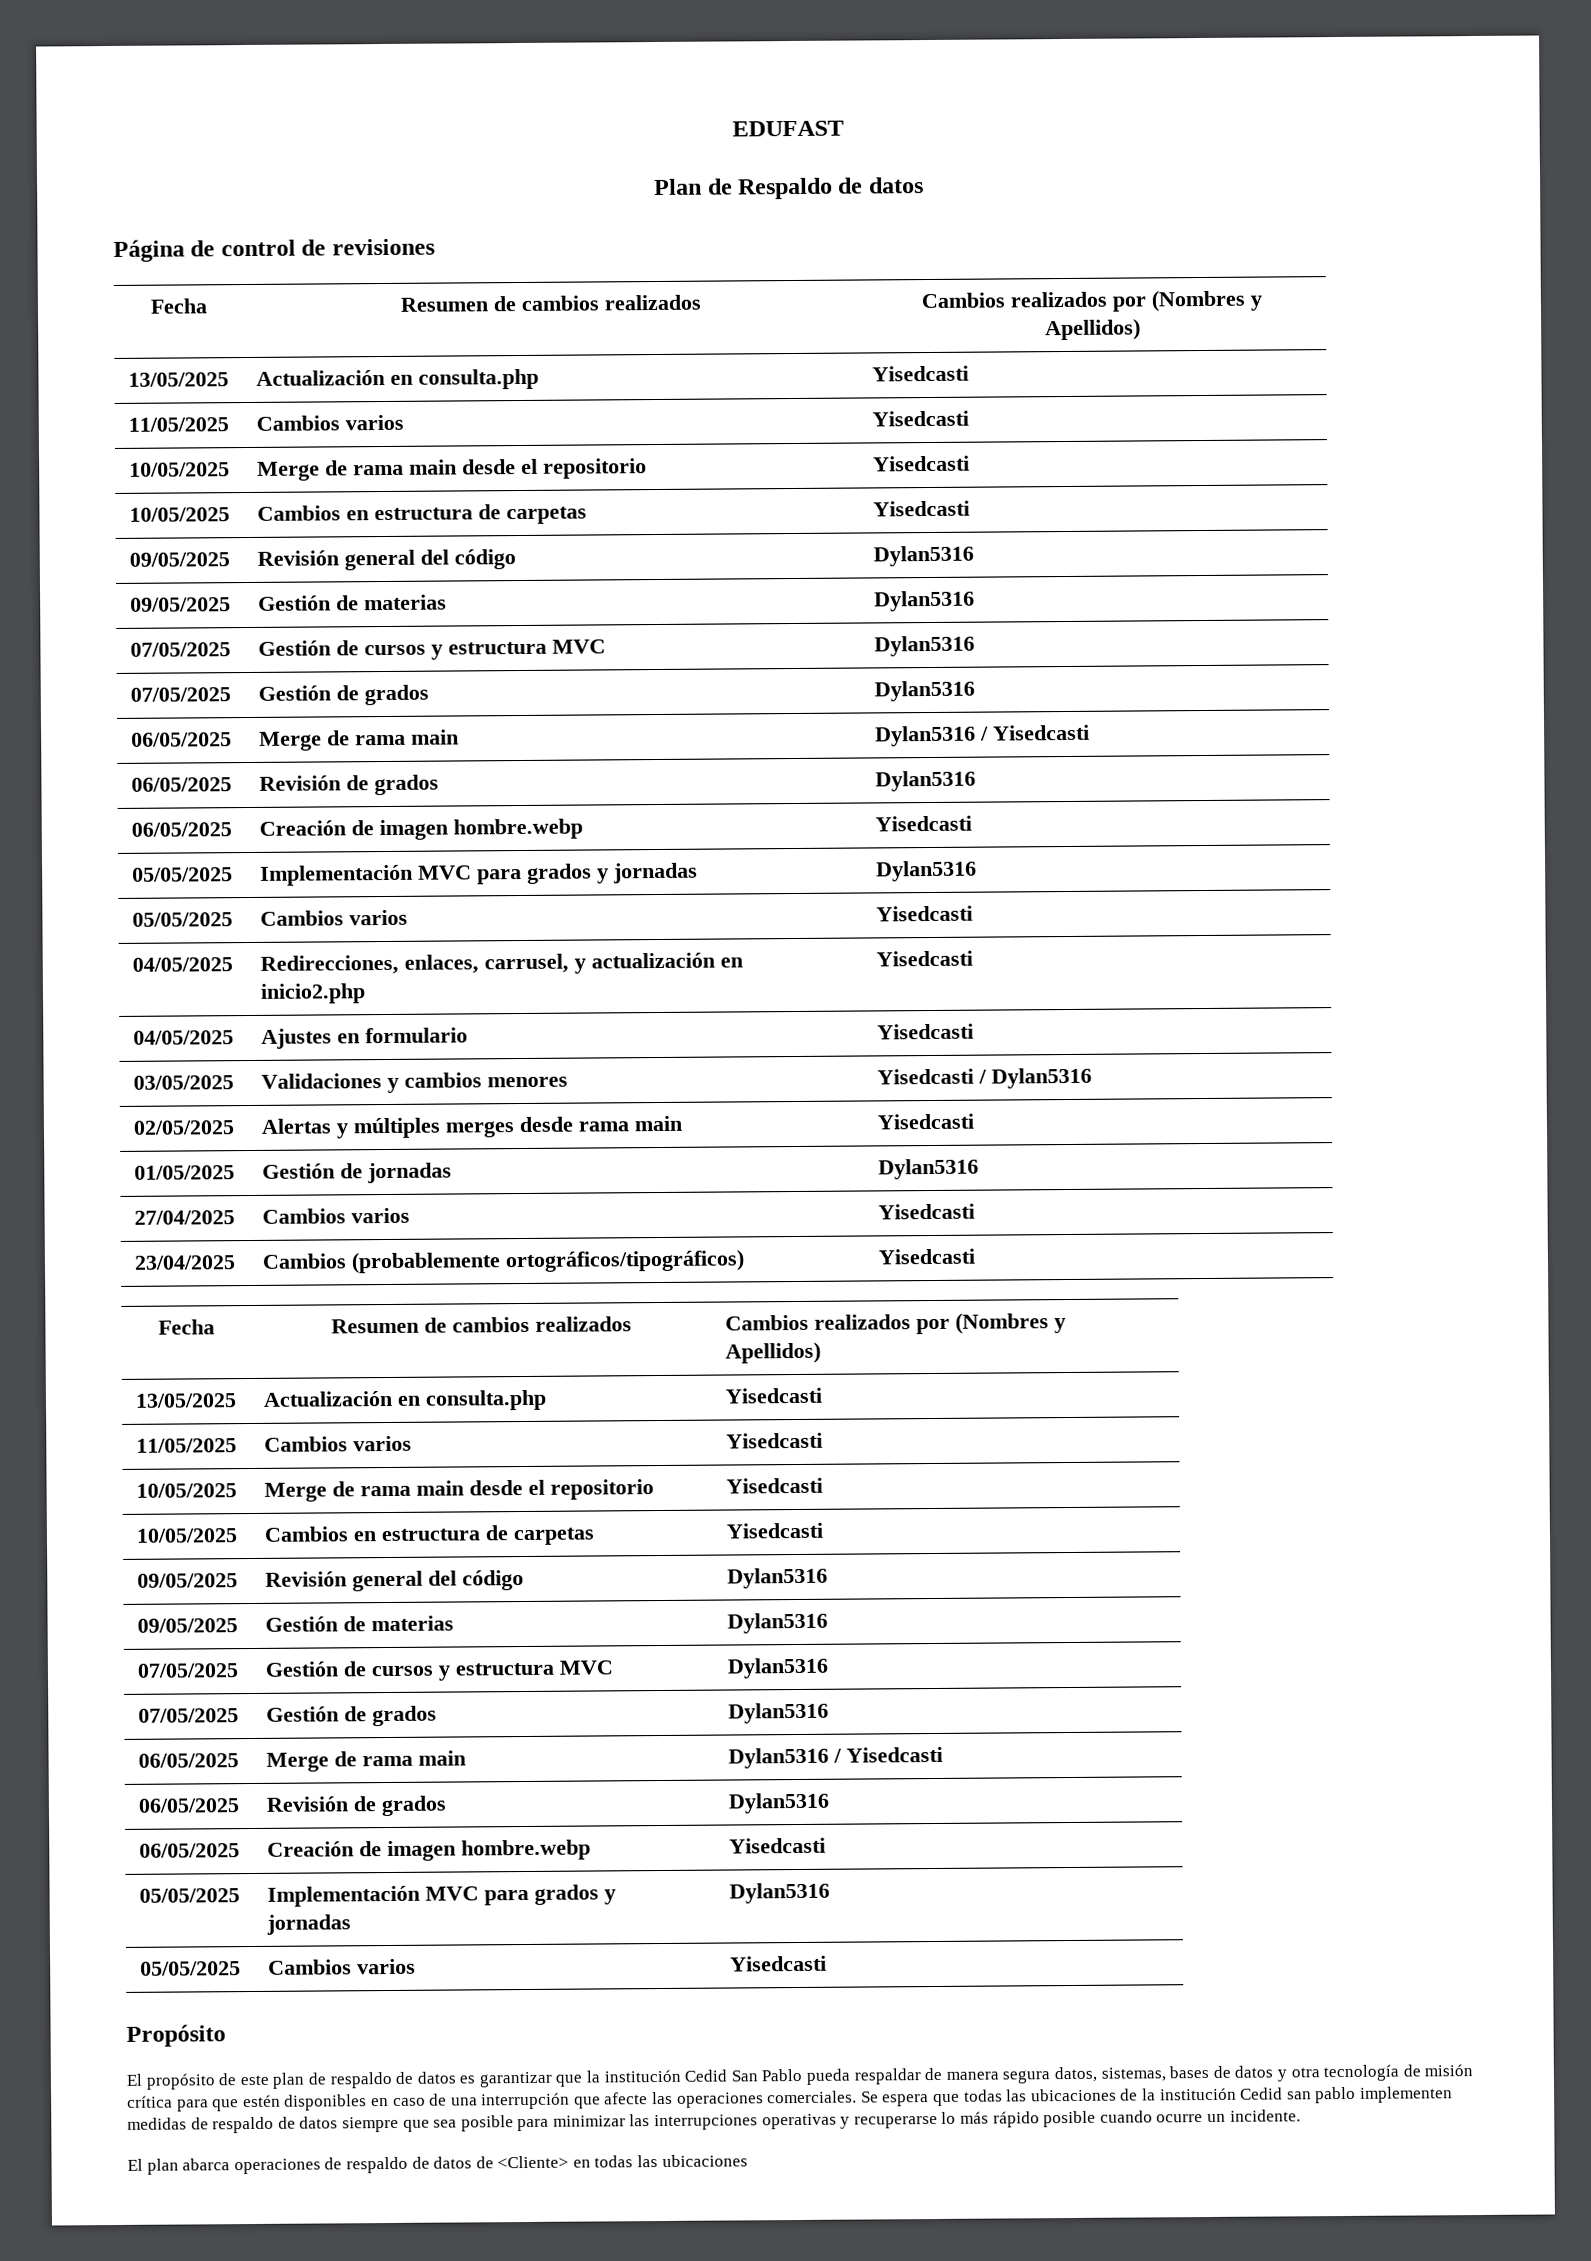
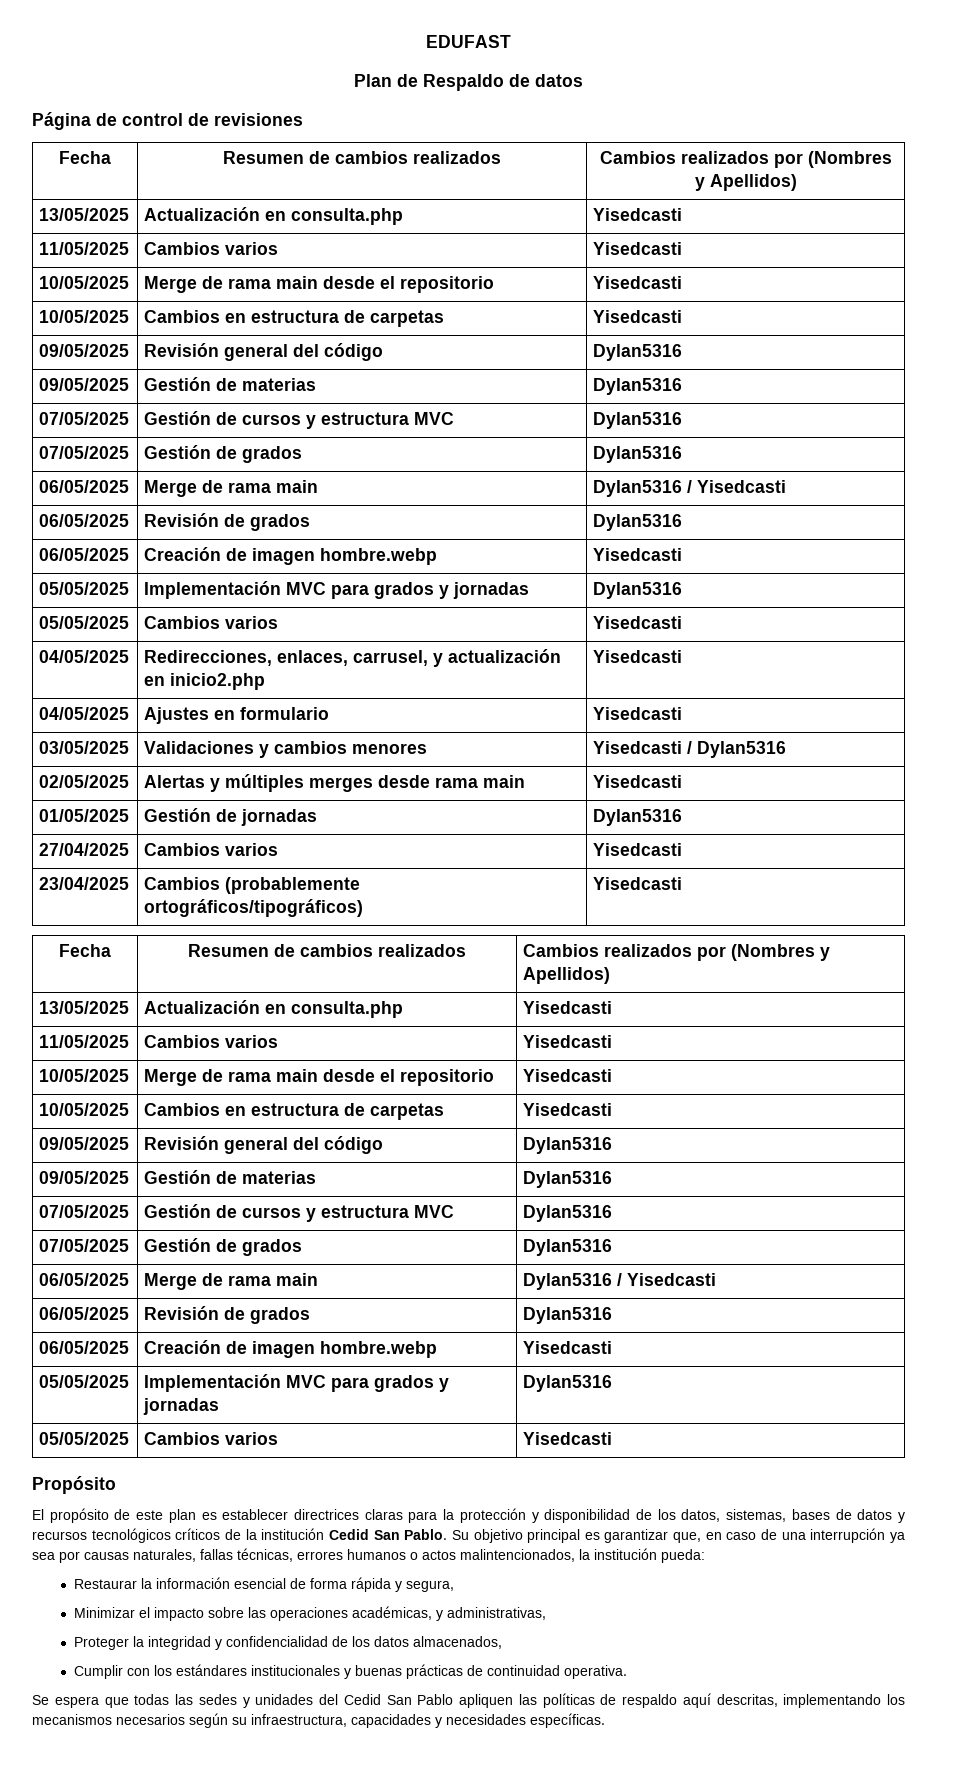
- El propósito de este plan de respaldo de datos es garantizar que la institución Cedid San Pablo pueda respaldar de manera segura datos, sistemas, bases de datos y otra tecnología de misión crítica para que estén disponibles en caso de una interrupción que afecte las operaciones comerciales. Se espera que todas las ubicaciones de la institución Cedid san pablo implementen medidas de respaldo de datos siempre que sea posible para minimizar las interrupciones operativas y recuperarse lo más rápido posible cuando ocurre un incidente.
- El plan abarca operaciones de respaldo de datos de <Cliente> en todas las ubicaciones
+ El propósito de este plan es establecer directrices claras para la protección y disponibilidad de los datos, sistemas, bases de datos y recursos tecnológicos críticos de la institución Cedid San Pablo. Su objetivo principal es garantizar que, en caso de una interrupción ya sea por causas naturales, fallas técnicas, errores humanos o actos malintencionados, la institución pueda:
+ Restaurar la información esencial de forma rápida y segura,
+ Minimizar el impacto sobre las operaciones académicas, y administrativas,
+ Proteger la integridad y confidencialidad de los datos almacenados,
+ Cumplir con los estándares institucionales y buenas prácticas de continuidad operativa.
+ Se espera que todas las sedes y unidades del Cedid San Pablo apliquen las políticas de respaldo aquí descritas, implementando los mecanismos necesarios según su infraestructura, capacidades y necesidades específicas.

